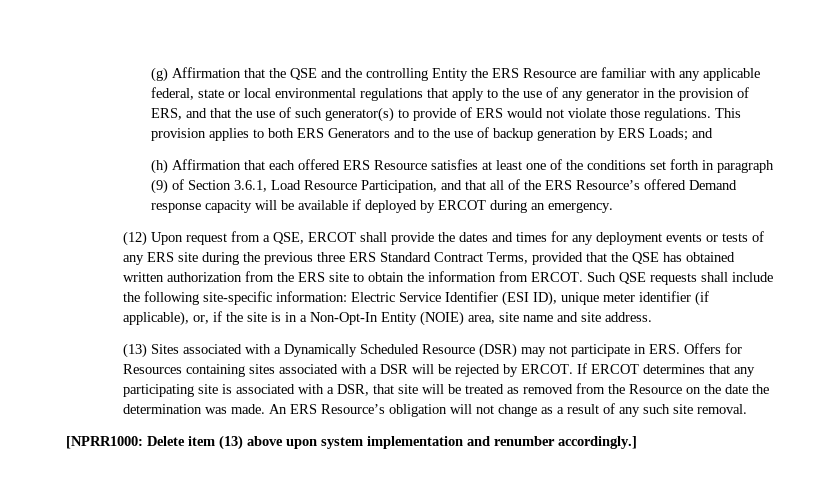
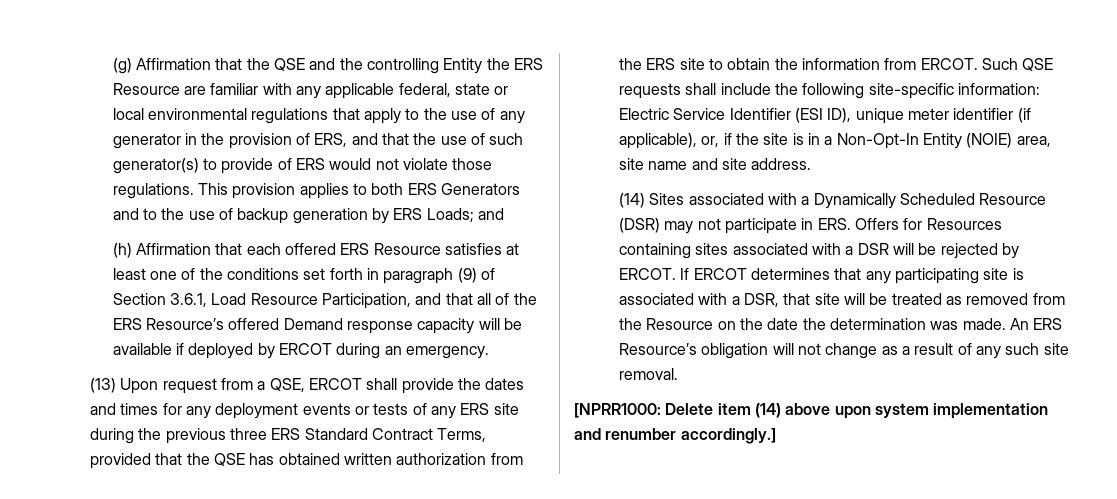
- (12) Upon request from a QSE, ERCOT shall provide the dates and times for any deployment events or tests of any ERS site during the previous three ERS Standard Contract Terms, provided that the QSE has obtained written authorization from the ERS site to obtain the information from ERCOT.
+ (13) Upon request from a QSE, ERCOT shall provide the dates and times for any deployment events or tests of any ERS site during the previous three ERS Standard Contract Terms, provided that the QSE has obtained written authorization from the ERS site to obtain the information from ERCOT.
- (13) Sites associated with a Dynamically Scheduled Resource (DSR) may not participate in ERS. Offers for Resources containing sites associated with a DSR will be rejected by ERCOT.
+ (14) Sites associated with a Dynamically Scheduled Resource (DSR) may not participate in ERS. Offers for Resources containing sites associated with a DSR will be rejected by ERCOT.
- [NPRR1000: Delete item (13) above upon system implementation and renumber accordingly.]
+ [NPRR1000: Delete item (14) above upon system implementation and renumber accordingly.]

